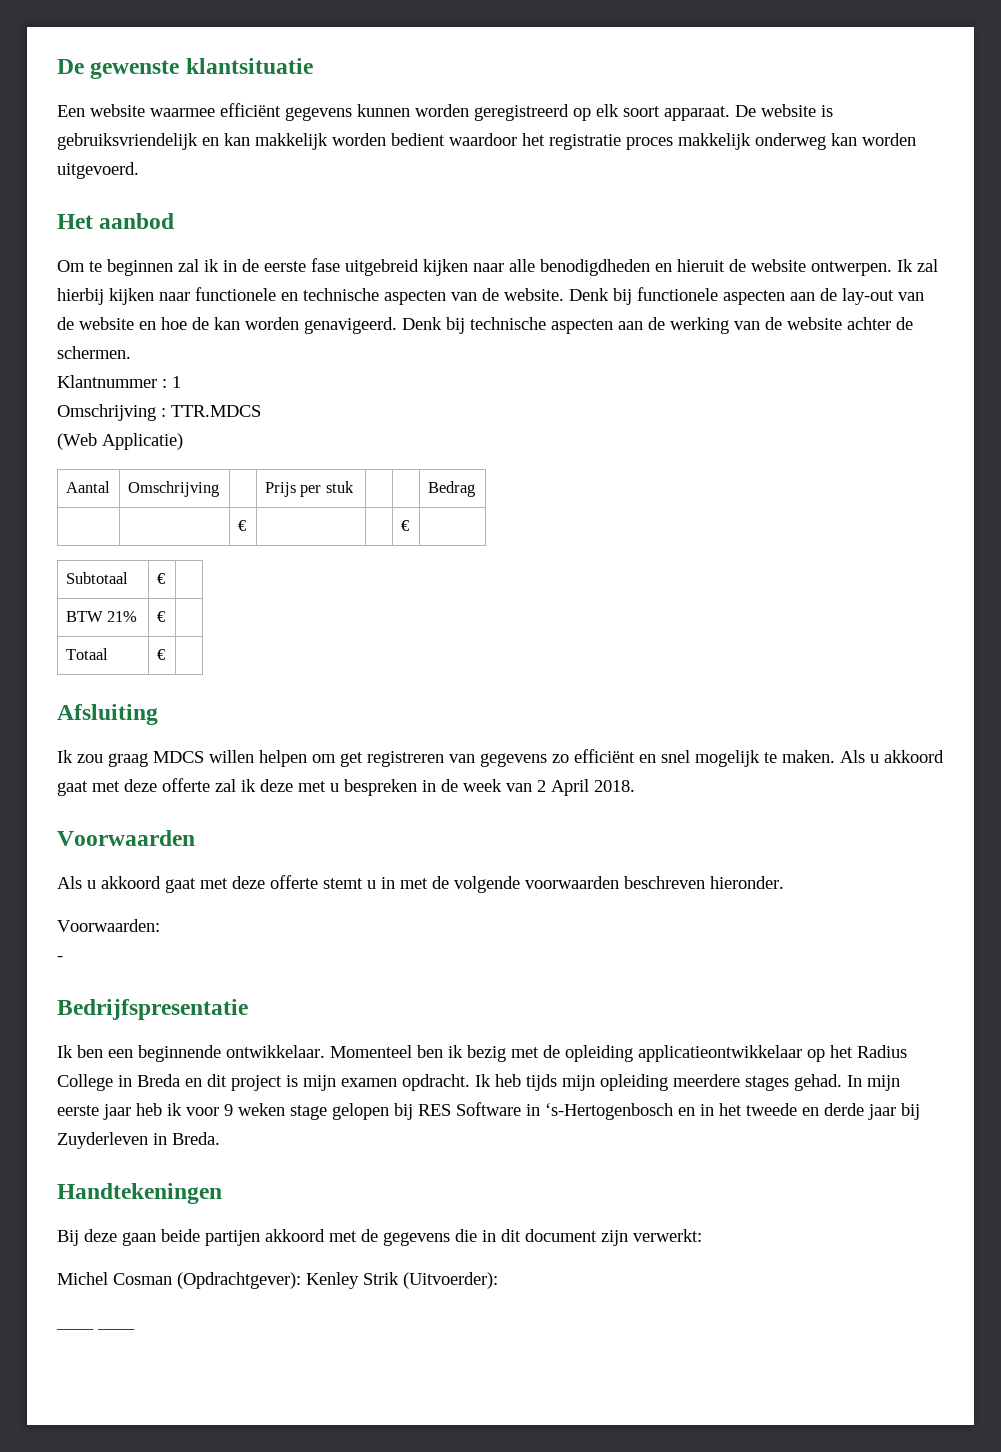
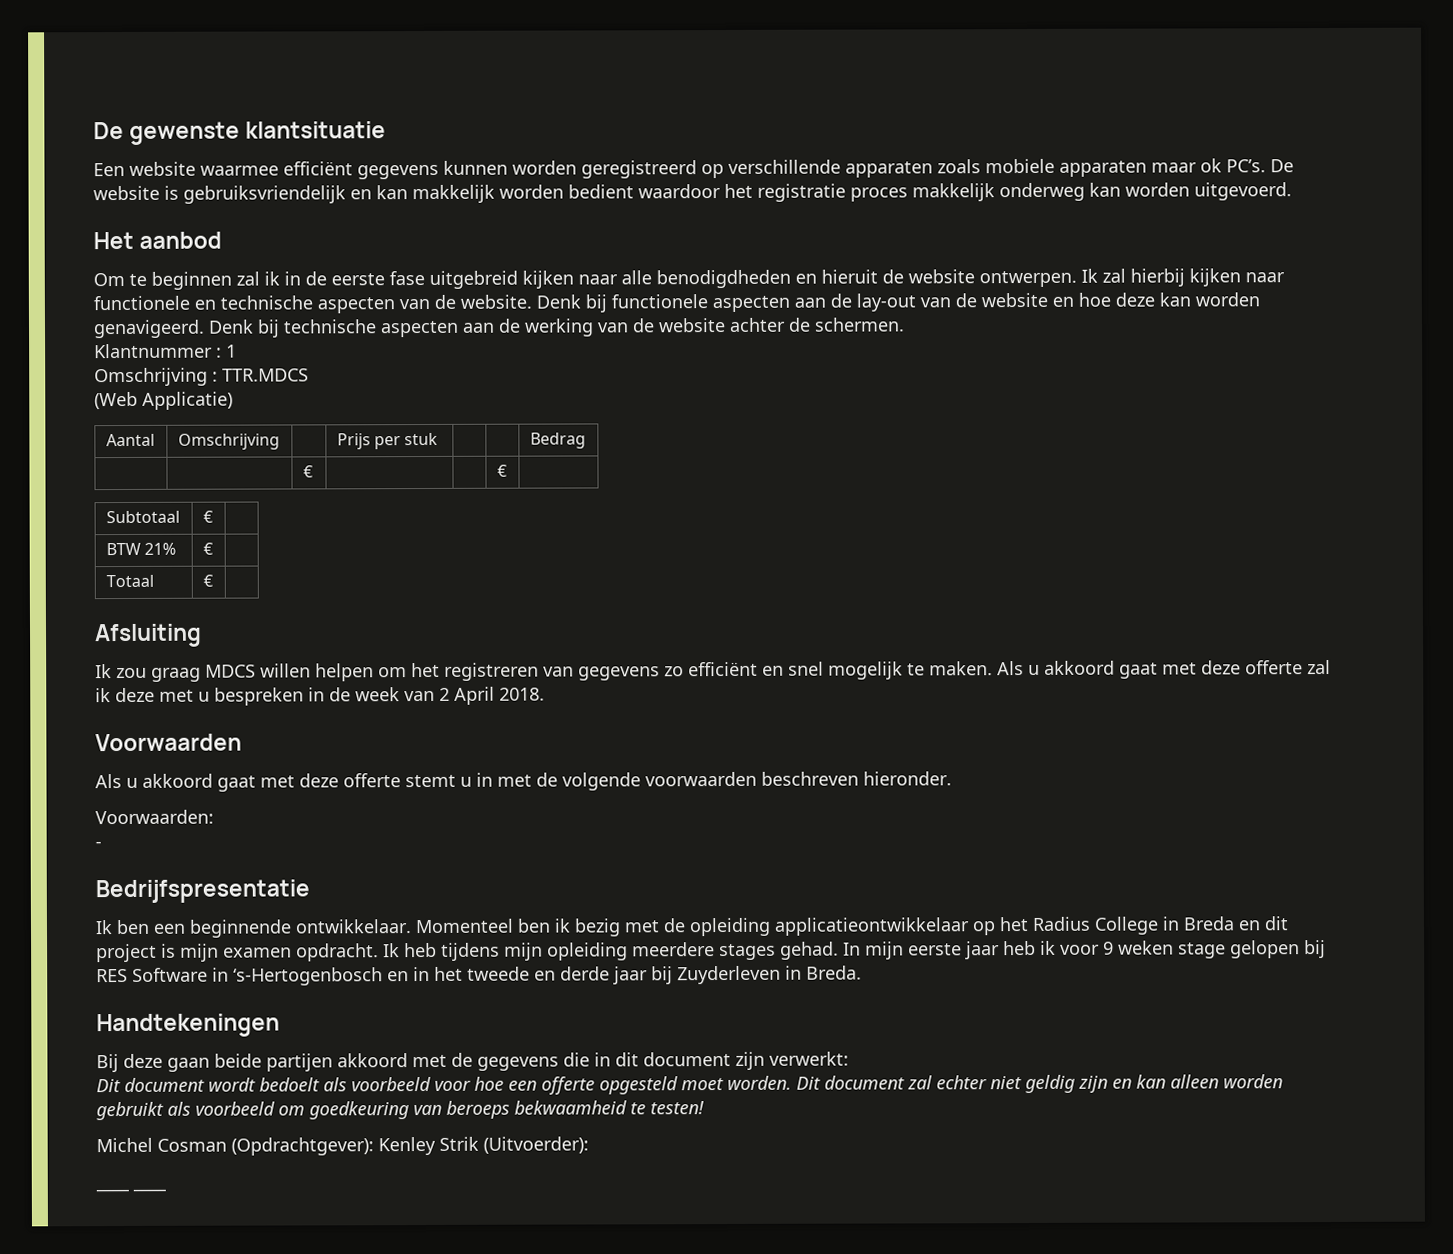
- Een website waarmee efficiënt gegevens kunnen worden geregistreerd op elk soort apparaat.
+ Een website waarmee efficiënt gegevens kunnen worden geregistreerd op verschillende apparaten zoals mobiele apparaten maar ok PC’s.
- Denk bij functionele aspecten aan de lay-out van de website en hoe de kan worden genavigeerd.
+ Denk bij functionele aspecten aan de lay-out van de website en hoe deze kan worden genavigeerd.
- Ik zou graag MDCS willen helpen om get registreren van gegevens zo efficiënt en snel mogelijk te maken.
+ Ik zou graag MDCS willen helpen om het registreren van gegevens zo efficiënt en snel mogelijk te maken.
- Ik heb tijds mijn opleiding meerdere stages gehad.
+ Ik heb tijdens mijn opleiding meerdere stages gehad.
+ Dit document wordt bedoelt als voorbeeld voor hoe een offerte opgesteld moet worden. Dit document zal echter niet geldig zijn en kan alleen worden gebruikt als voorbeeld om goedkeuring van beroeps bekwaamheid te testen!

